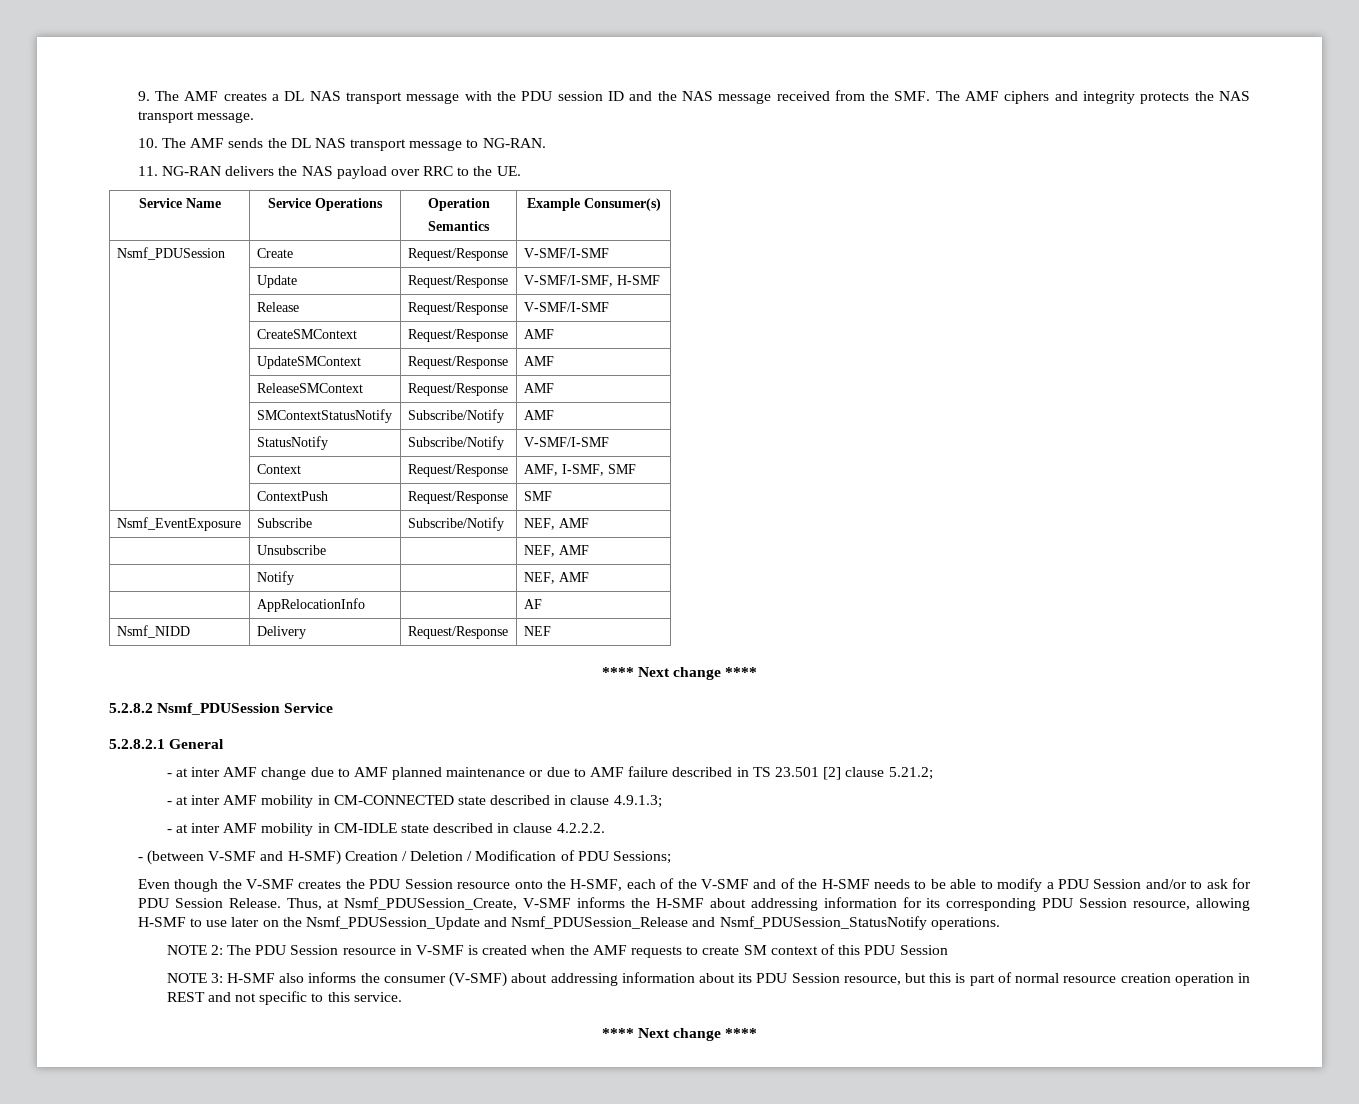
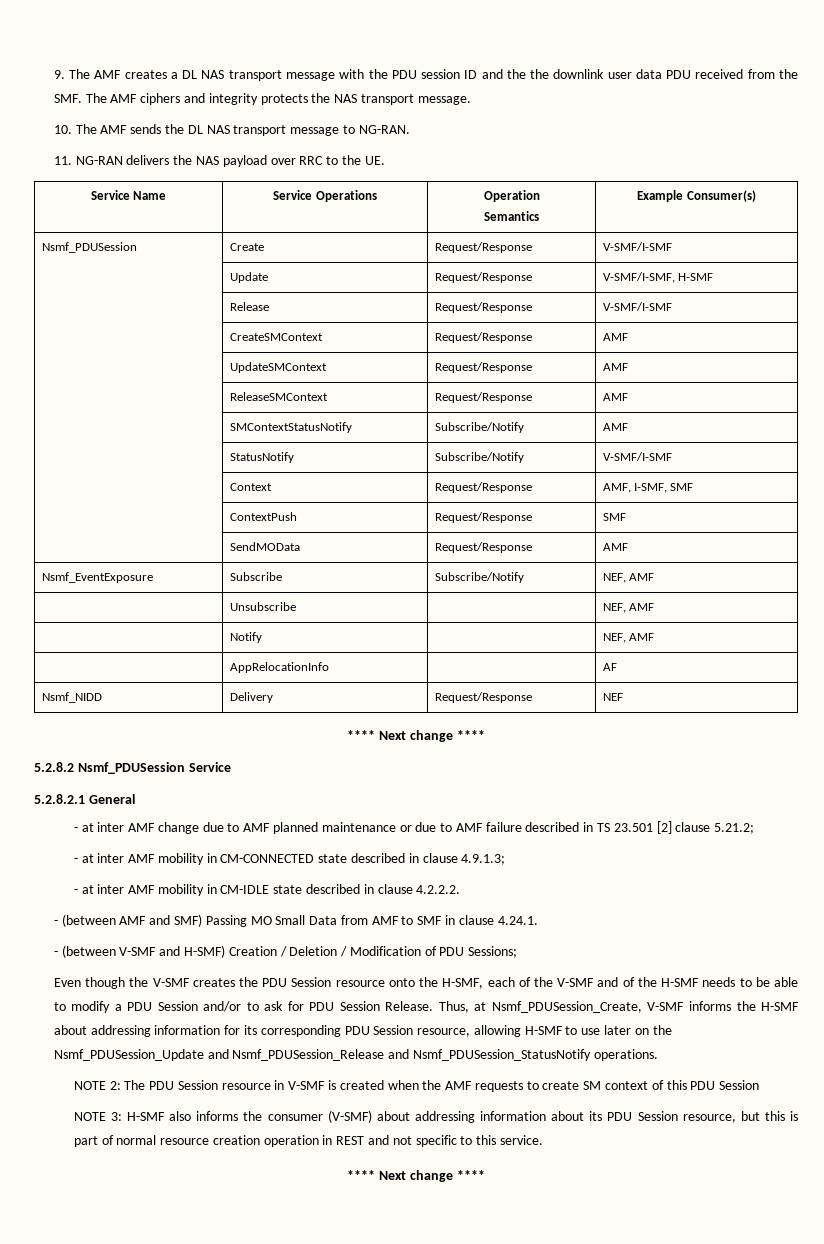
- 9. The AMF creates a DL NAS transport message with the PDU session ID and the NAS message received from the SMF. The AMF ciphers and integrity protects the NAS transport message.
+ 9. The AMF creates a DL NAS transport message with the PDU session ID and the the downlink user data PDU received from the SMF. The AMF ciphers and integrity protects the NAS transport message.
+ | SendMOData | Request/Response | AMF
+ - (between AMF and SMF) Passing MO Small Data from AMF to SMF in clause 4.24.1.

